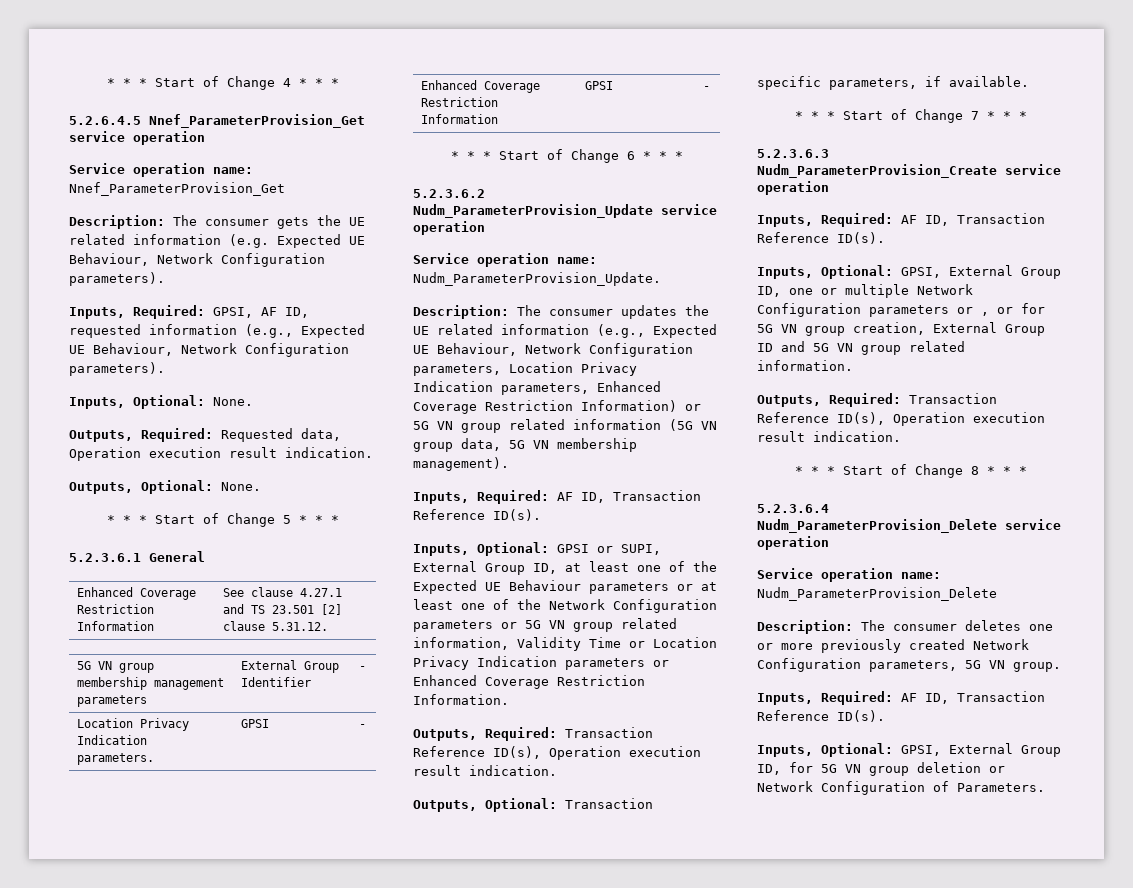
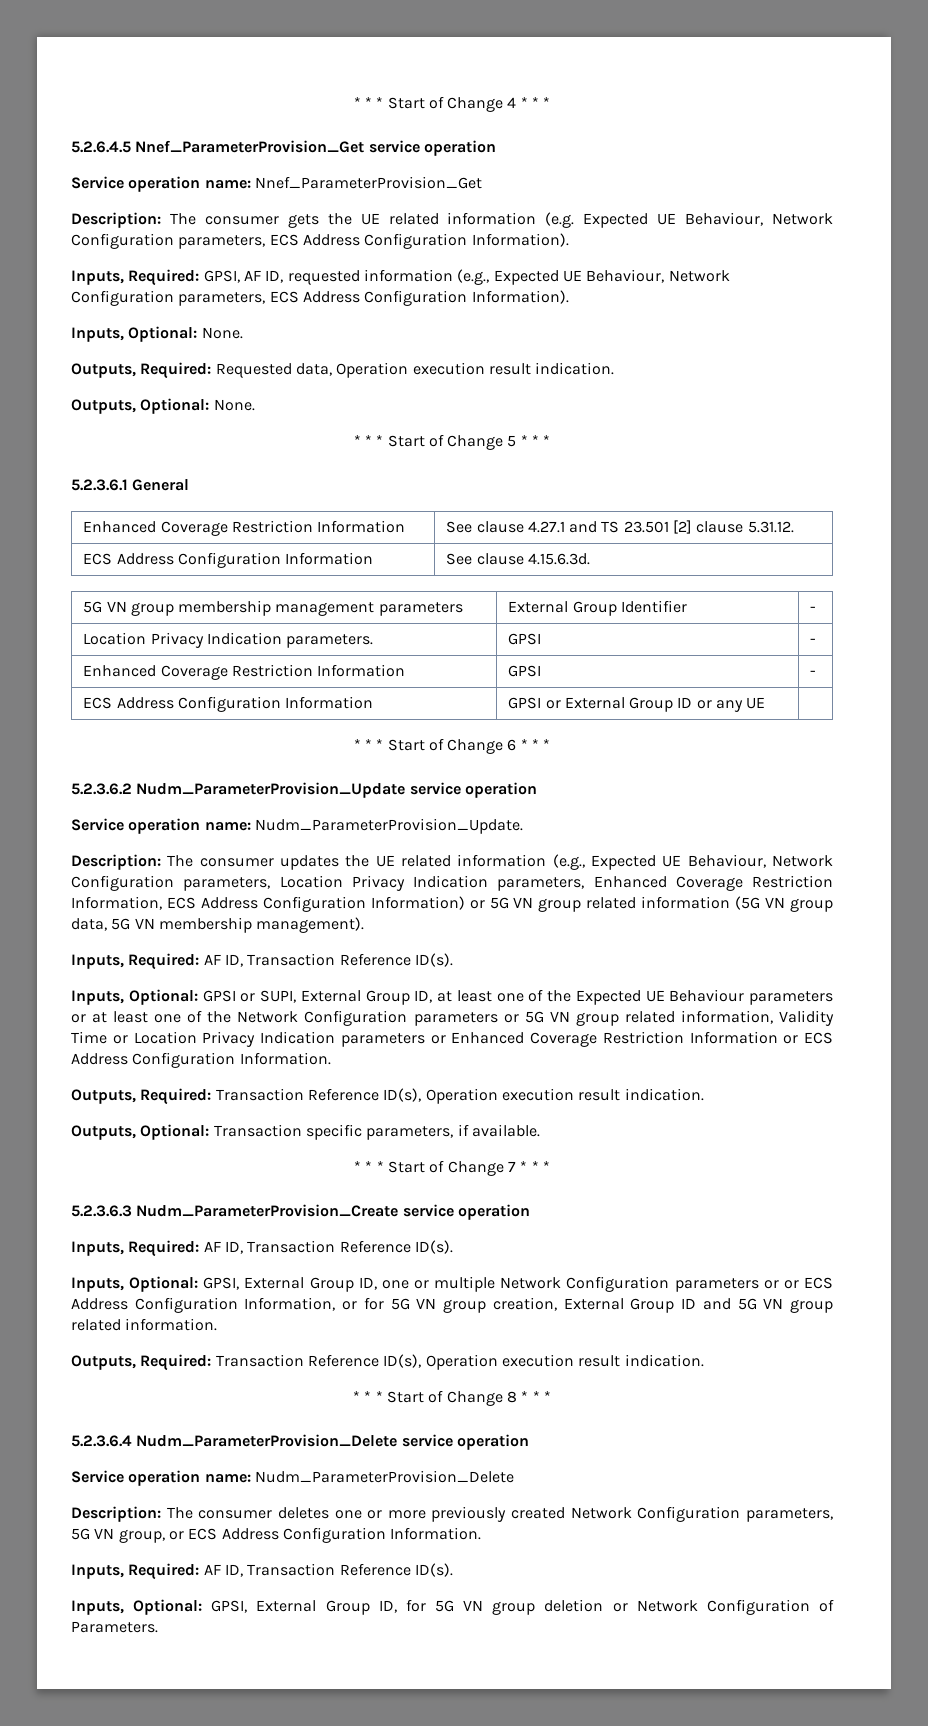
- Description: The consumer gets the UE related information (e.g. Expected UE Behaviour, Network Configuration parameters).
+ Description: The consumer gets the UE related information (e.g. Expected UE Behaviour, Network Configuration parameters, ECS Address Configuration Information).
- Inputs, Required: GPSI, AF ID, requested information (e.g., Expected UE Behaviour, Network Configuration parameters).
+ Inputs, Required: GPSI, AF ID, requested information (e.g., Expected UE Behaviour, Network Configuration parameters, ECS Address Configuration Information).
+ ECS Address Configuration Information | See clause 4.15.6.3d.
+ ECS Address Configuration Information | GPSI or External Group ID or any UE |
- Description: The consumer updates the UE related information (e.g., Expected UE Behaviour, Network Configuration parameters, Location Privacy Indication parameters, Enhanced Coverage Restriction Information) or 5G VN group related information (5G VN group data, 5G VN membership management).
+ Description: The consumer updates the UE related information (e.g., Expected UE Behaviour, Network Configuration parameters, Location Privacy Indication parameters, Enhanced Coverage Restriction Information, ECS Address Configuration Information) or 5G VN group related information (5G VN group data, 5G VN membership management).
- Inputs, Optional: GPSI or SUPI, External Group ID, at least one of the Expected UE Behaviour parameters or at least one of the Network Configuration parameters or 5G VN group related information, Validity Time or Location Privacy Indication parameters or Enhanced Coverage Restriction Information.
+ Inputs, Optional: GPSI or SUPI, External Group ID, at least one of the Expected UE Behaviour parameters or at least one of the Network Configuration parameters or 5G VN group related information, Validity Time or Location Privacy Indication parameters or Enhanced Coverage Restriction Information or ECS Address Configuration Information.
- Inputs, Optional: GPSI, External Group ID, one or multiple Network Configuration parameters or , or for 5G VN group creation, External Group ID and 5G VN group related information.
+ Inputs, Optional: GPSI, External Group ID, one or multiple Network Configuration parameters or or ECS Address Configuration Information, or for 5G VN group creation, External Group ID and 5G VN group related information.
- Description: The consumer deletes one or more previously created Network Configuration parameters, 5G VN group.
+ Description: The consumer deletes one or more previously created Network Configuration parameters, 5G VN group, or ECS Address Configuration Information.

